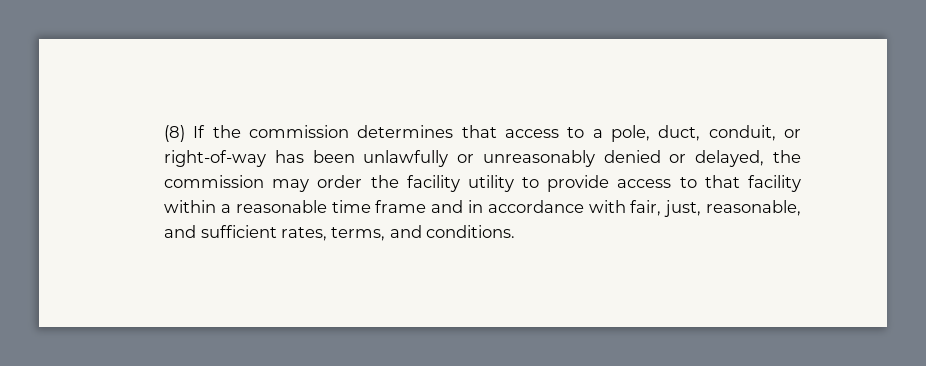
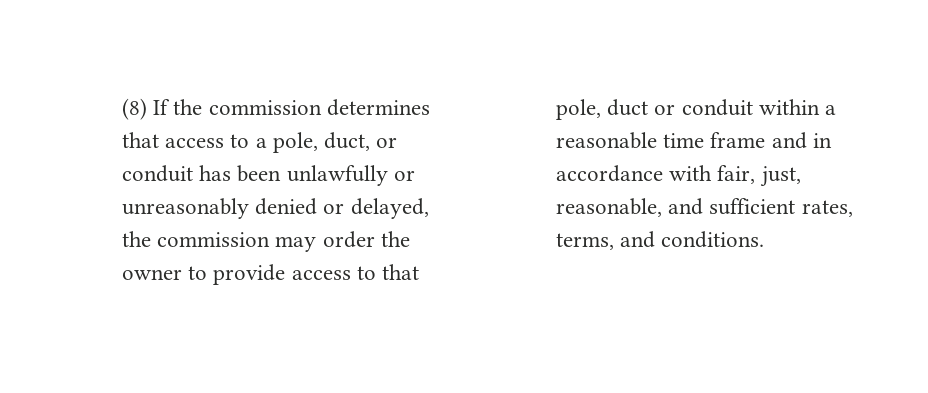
- (8) If the commission determines that access to a pole, duct, conduit, or right-of-way has been unlawfully or unreasonably denied or delayed, the commission may order the facility utility to provide access to that facility within a reasonable time frame and in accordance with fair, just, reasonable, and sufficient rates, terms, and conditions.
+ (8) If the commission determines that access to a pole, duct, or conduit has been unlawfully or unreasonably denied or delayed, the commission may order the owner to provide access to that pole, duct or conduit within a reasonable time frame and in accordance with fair, just, reasonable, and sufficient rates, terms, and conditions.

